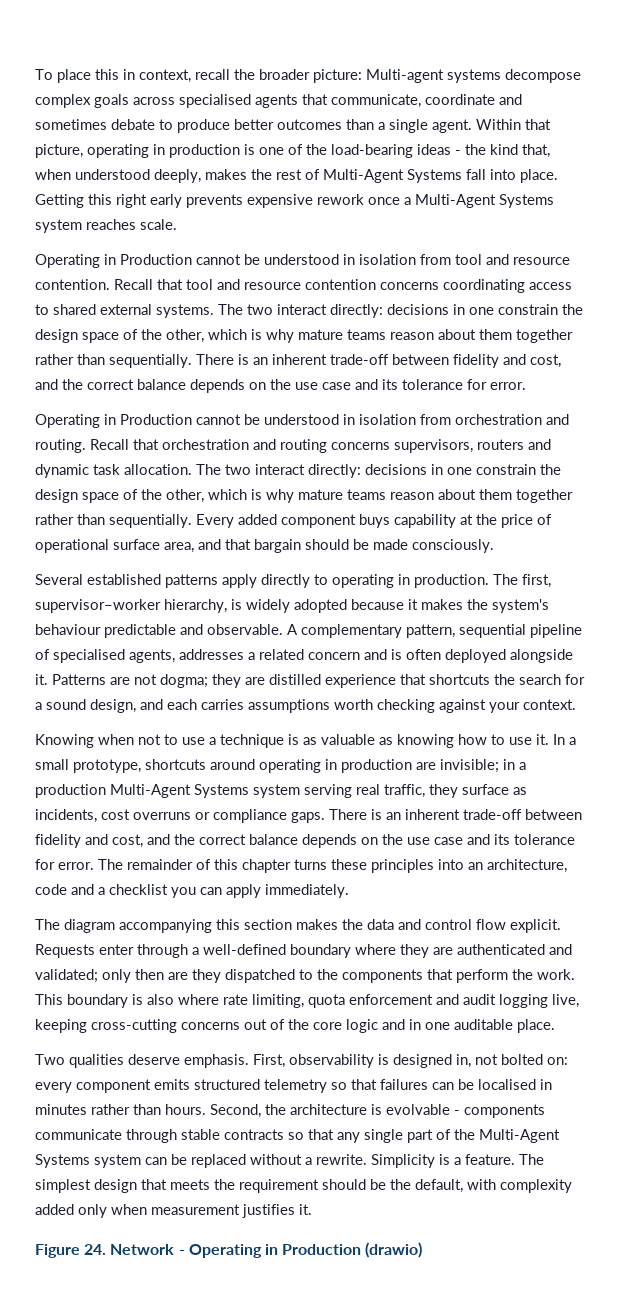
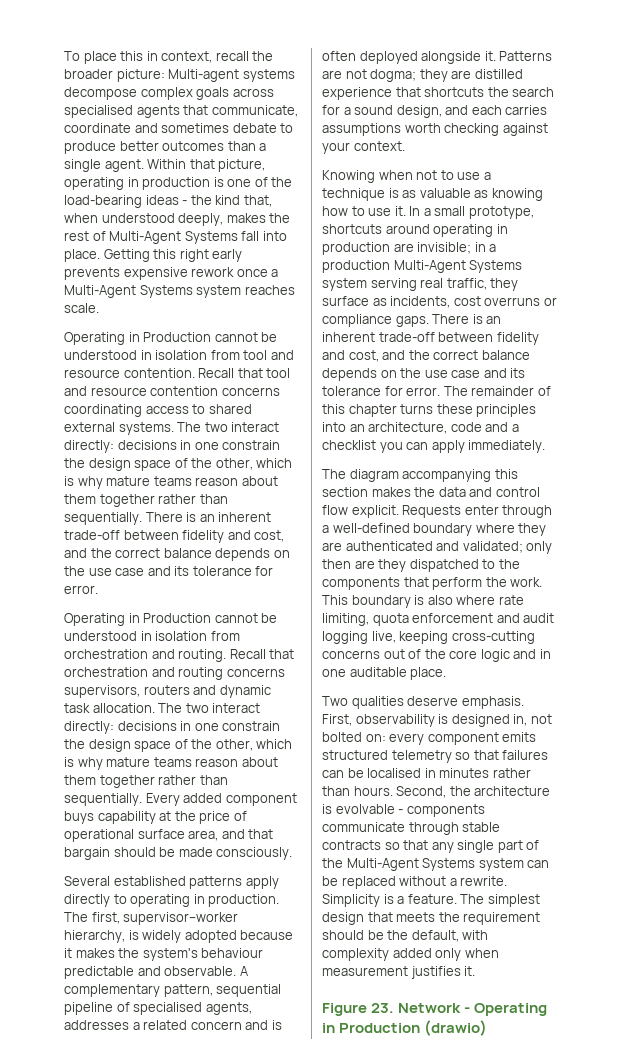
- Figure 24. Network - Operating in Production (drawio)
+ Figure 23. Network - Operating in Production (drawio)

